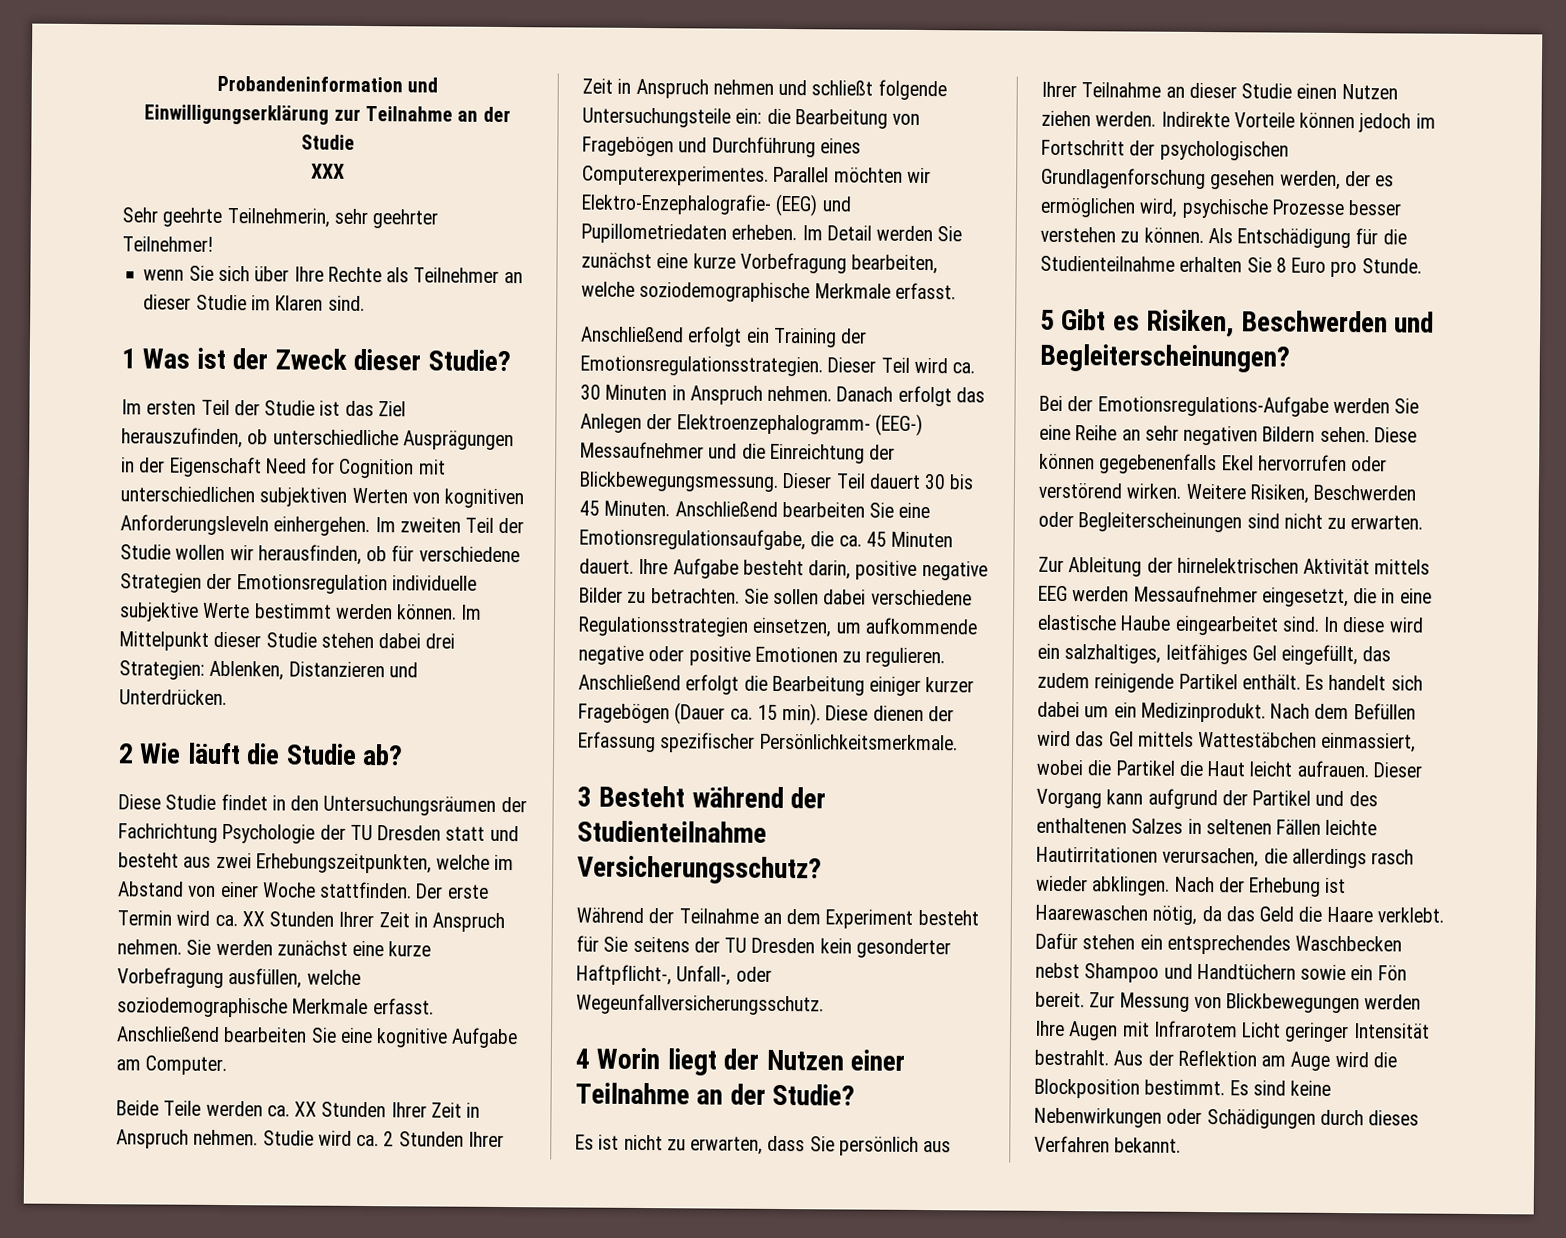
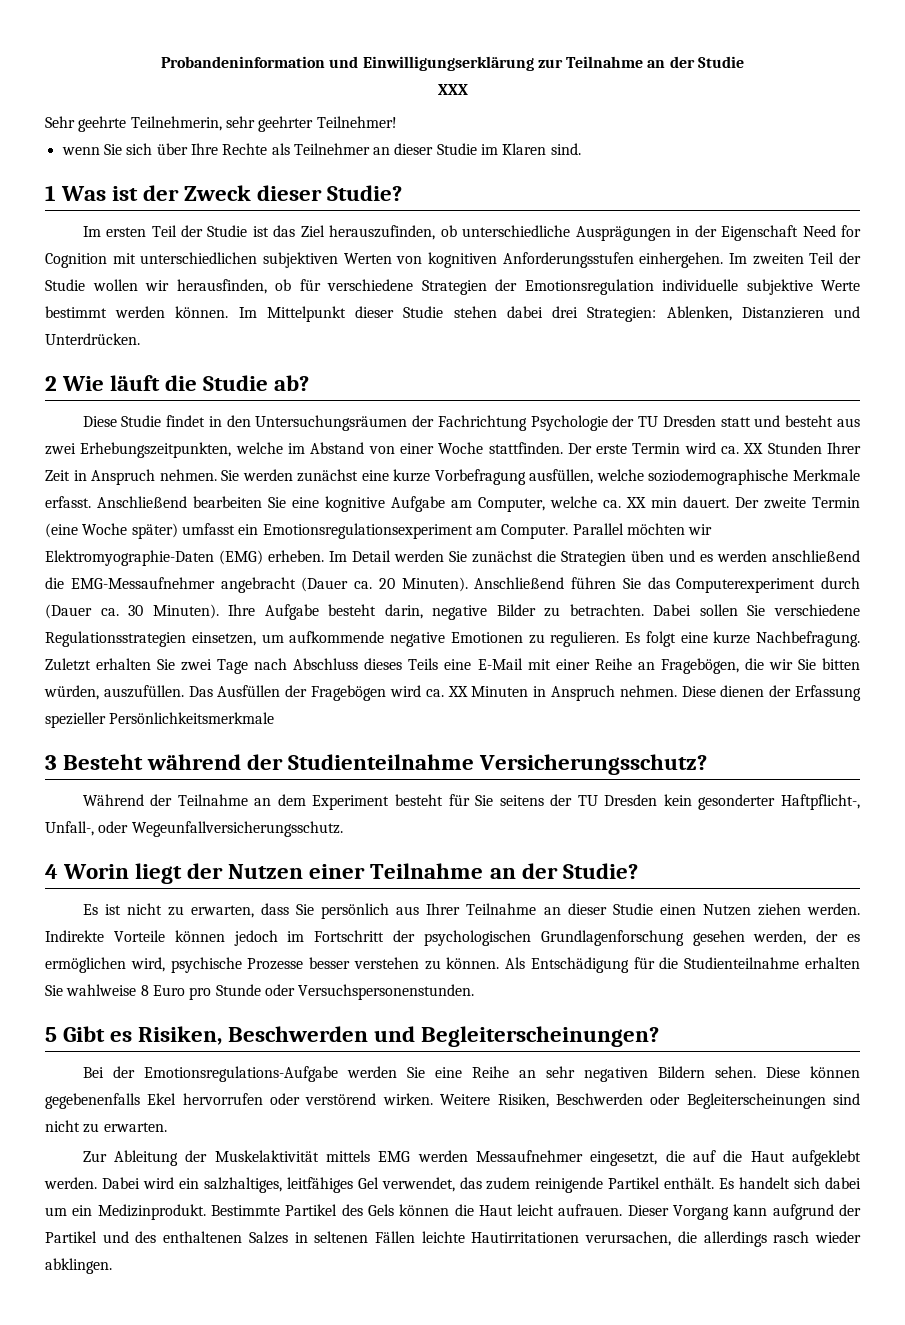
- Im ersten Teil der Studie ist das Ziel herauszufinden, ob unterschiedliche Ausprägungen in der Eigenschaft Need for Cognition mit unterschiedlichen subjektiven Werten von kognitiven Anforderungsleveln einhergehen.
+ Im ersten Teil der Studie ist das Ziel herauszufinden, ob unterschiedliche Ausprägungen in der Eigenschaft Need for Cognition mit unterschiedlichen subjektiven Werten von kognitiven Anforderungsstufen einhergehen.
- Anschließend bearbeiten Sie eine kognitive Aufgabe am Computer.
- Beide Teile werden ca. XX Stunden Ihrer Zeit in Anspruch nehmen. Studie wird ca. 2 Stunden Ihrer Zeit in Anspruch nehmen und schließt folgende Untersuchungsteile ein: die Bearbeitung von Fragebögen und Durchführung eines Computerexperimentes. Parallel möchten wir Elektro-Enzephalografie- (EEG) und Pupillometriedaten erheben.
+ Anschließend bearbeiten Sie eine kognitive Aufgabe am Computer, welche ca. XX min dauert. Der zweite Termin (eine Woche später) umfasst ein Emotionsregulationsexperiment am Computer. Parallel möchten wir Elektromyographie-Daten (EMG) erheben.
- Im Detail werden Sie zunächst eine kurze Vorbefragung bearbeiten, welche soziodemographische Merkmale erfasst.
- Anschließend erfolgt ein Training der Emotionsregulationsstrategien. Dieser Teil wird ca. 30 Minuten in Anspruch nehmen. Danach erfolgt das Anlegen der Elektroenzephalogramm- (EEG-) Messaufnehmer und die Einreichtung der Blickbewegungsmessung. Dieser Teil dauert 30 bis 45 Minuten. Anschließend bearbeiten Sie eine Emotionsregulationsaufgabe, die ca. 45 Minuten dauert.
+ Im Detail werden Sie zunächst die Strategien üben und es werden anschließend die EMG-Messaufnehmer angebracht (Dauer ca. 20 Minuten). Anschließend führen Sie das Computerexperiment durch (Dauer ca. 30 Minuten).
- Ihre Aufgabe besteht darin, positive negative Bilder zu betrachten.
+ Ihre Aufgabe besteht darin, negative Bilder zu betrachten.
- Sie sollen dabei verschiedene Regulationsstrategien einsetzen, um aufkommende negative oder positive Emotionen zu regulieren.
+ Dabei sollen Sie verschiedene Regulationsstrategien einsetzen, um aufkommende negative Emotionen zu regulieren.
- Anschließend erfolgt die Bearbeitung einiger kurzer Fragebögen (Dauer ca. 15 min).
+ Es folgt eine kurze Nachbefragung. Zuletzt erhalten Sie zwei Tage nach Abschluss dieses Teils eine E-Mail mit einer Reihe an Fragebögen, die wir Sie bitten würden, auszufüllen. Das Ausfüllen der Fragebögen wird ca. XX Minuten in Anspruch nehmen.
- Diese dienen der Erfassung spezifischer Persönlichkeitsmerkmale.
+ Diese dienen der Erfassung spezieller Persönlichkeitsmerkmale
- Als Entschädigung für die Studienteilnahme erhalten Sie 8 Euro pro Stunde.
+ Als Entschädigung für die Studienteilnahme erhalten Sie wahlweise 8 Euro pro Stunde oder Versuchspersonenstunden.
- Zur Ableitung der hirnelektrischen Aktivität mittels EEG werden Messaufnehmer eingesetzt, die in eine elastische Haube eingearbeitet sind. In diese wird ein salzhaltiges, leitfähiges Gel eingefüllt, das zudem reinigende Partikel enthält.
+ Zur Ableitung der Muskelaktivität mittels EMG werden Messaufnehmer eingesetzt, die auf die Haut aufgeklebt werden. Dabei wird ein salzhaltiges, leitfähiges Gel verwendet, das zudem reinigende Partikel enthält.
- Nach dem Befüllen wird das Gel mittels Wattestäbchen einmassiert, wobei die Partikel die Haut leicht aufrauen.
+ Bestimmte Partikel des Gels können die Haut leicht aufrauen.
- Nach der Erhebung ist Haarewaschen nötig, da das Geld die Haare verklebt. Dafür stehen ein entsprechendes Waschbecken nebst Shampoo und Handtüchern sowie ein Fön bereit. Zur Messung von Blickbewegungen werden Ihre Augen mit Infrarotem Licht geringer Intensität bestrahlt. Aus der Reflektion am Auge wird die Blockposition bestimmt. Es sind keine Nebenwirkungen oder Schädigungen durch dieses Verfahren bekannt.

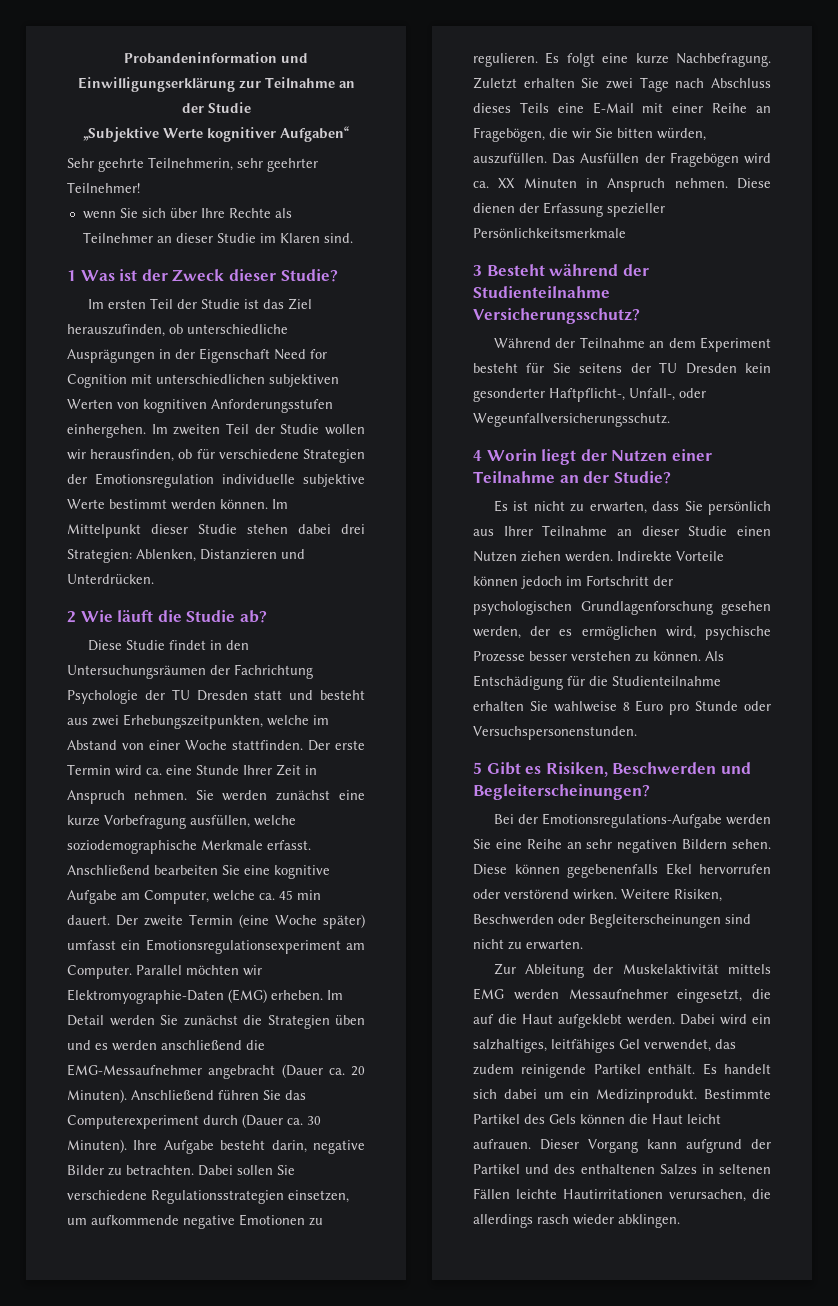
- XXX
+ „Subjektive Werte kognitiver Aufgaben“
- Der erste Termin wird ca. XX Stunden Ihrer Zeit in Anspruch nehmen.
+ Der erste Termin wird ca. eine Stunde Ihrer Zeit in Anspruch nehmen.
- Anschließend bearbeiten Sie eine kognitive Aufgabe am Computer, welche ca. XX min dauert.
+ Anschließend bearbeiten Sie eine kognitive Aufgabe am Computer, welche ca. 45 min dauert.

